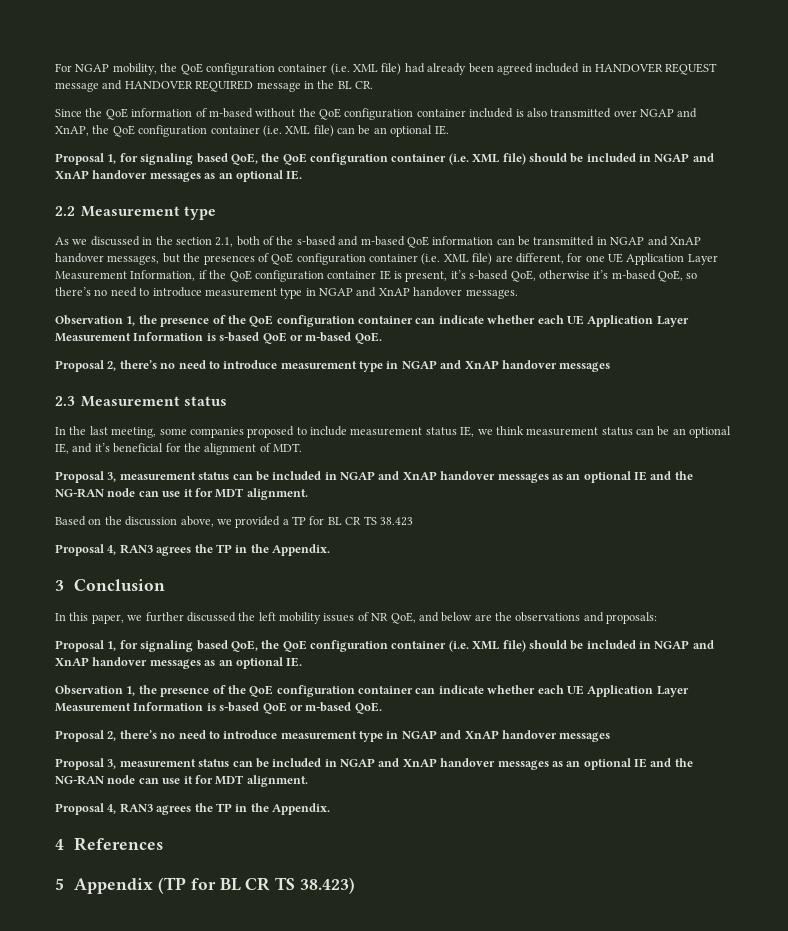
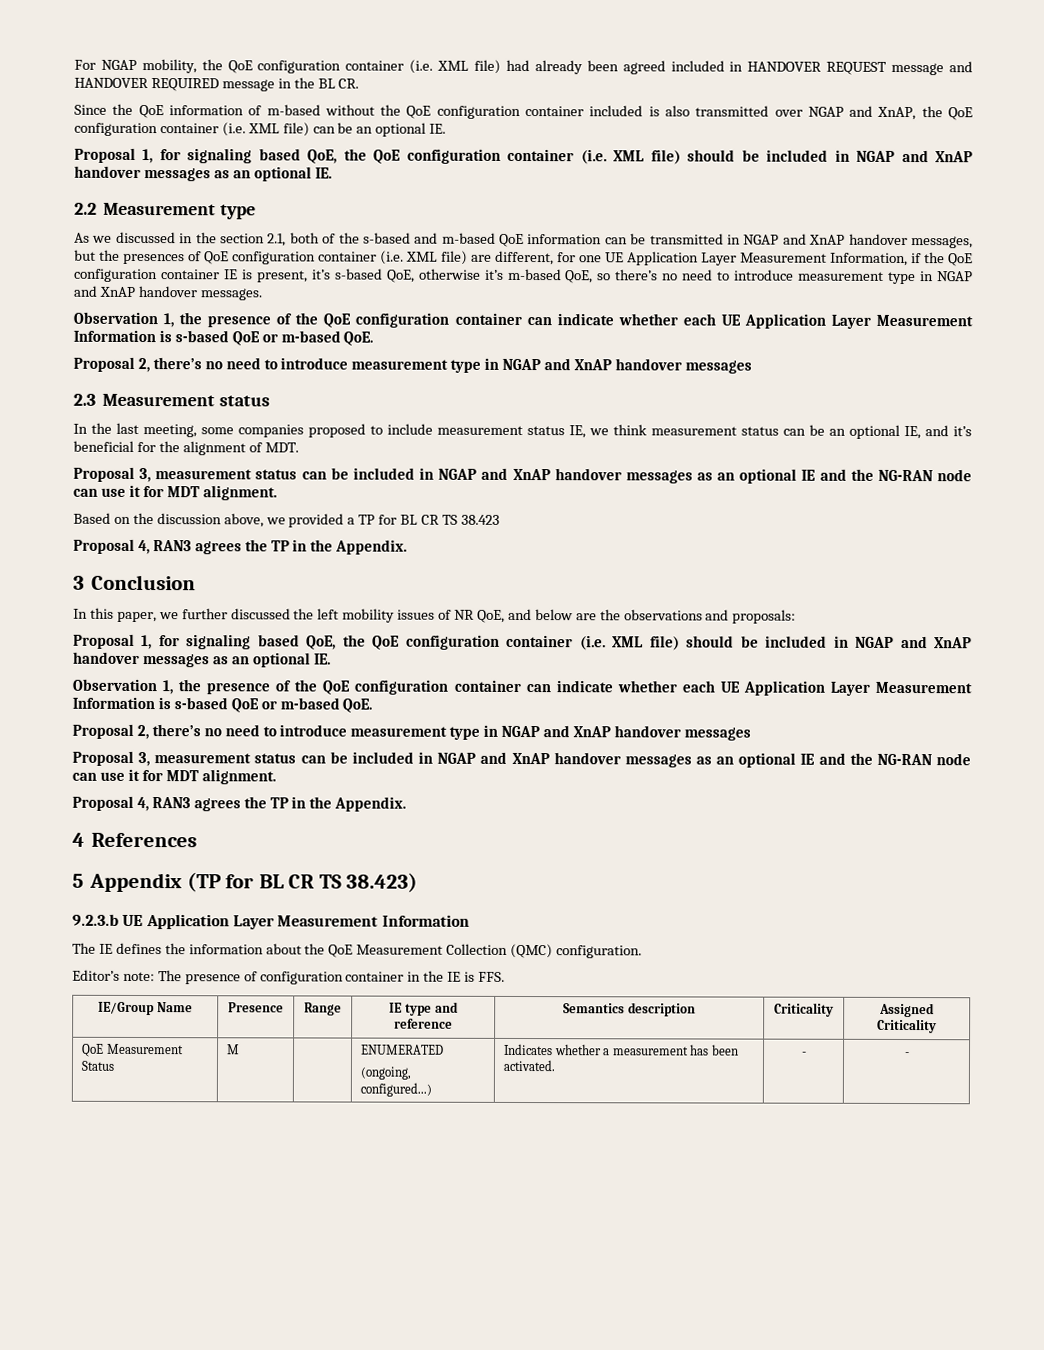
+ 9.2.3.b UE Application Layer Measurement Information
+ The IE defines the information about the QoE Measurement Collection (QMC) configuration.
+ Editor’s note: The presence of configuration container in the IE is FFS.
+ IE/Group Name | Presence | Range | IE type and reference | Semantics description | Criticality | Assigned Criticality
+ QoE Measurement Status | M | | ENUMERATED
+ (ongoing, configured...) | Indicates whether a measurement has been activated. | - | -

